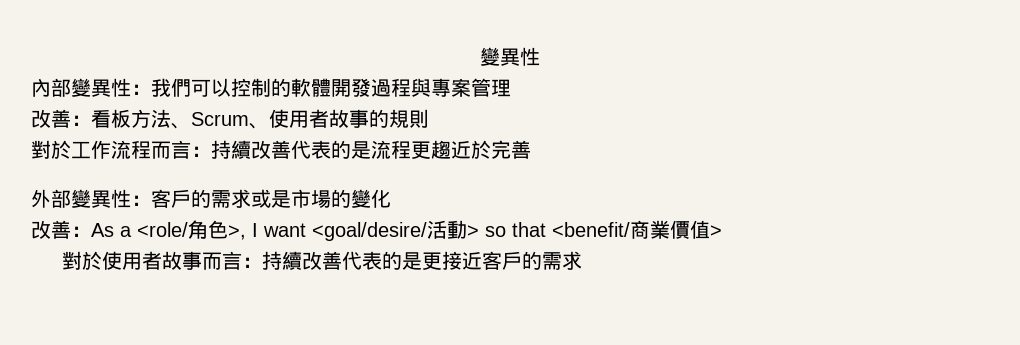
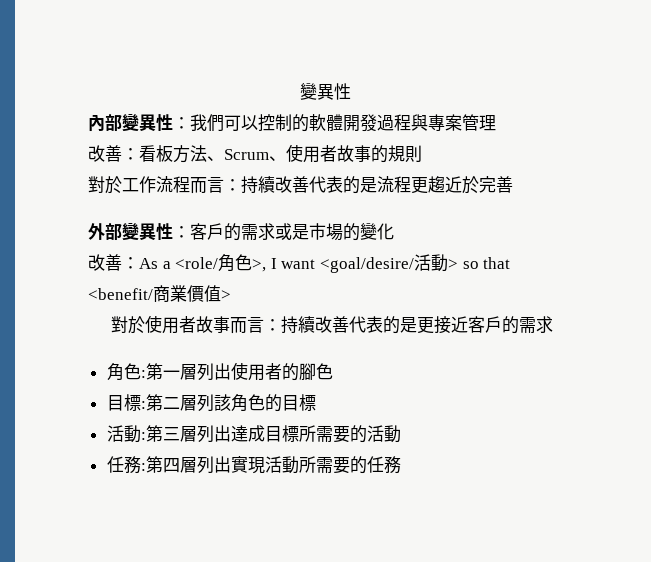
+ 角色:第一層列出使用者的腳色
+ 目標:第二層列該角色的目標
+ 活動:第三層列出達成目標所需要的活動
+ 任務:第四層列出實現活動所需要的任務

